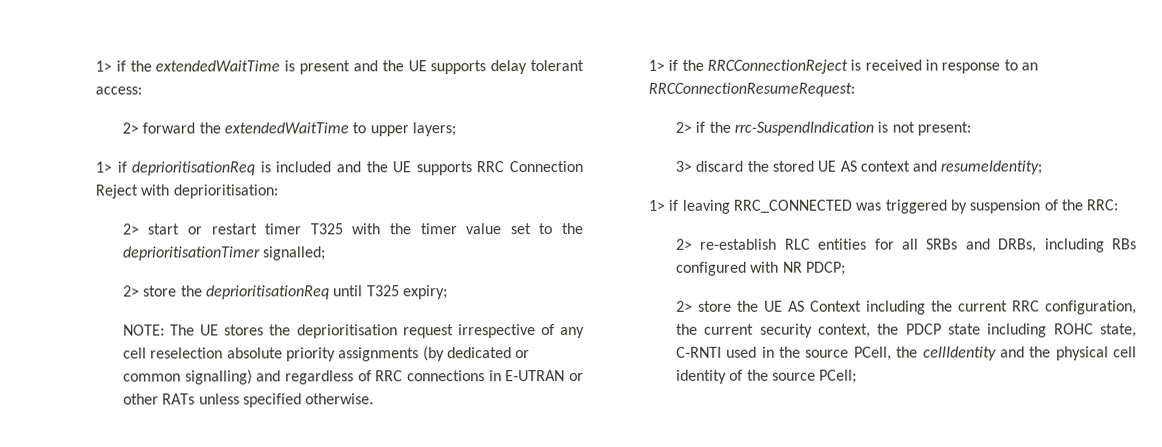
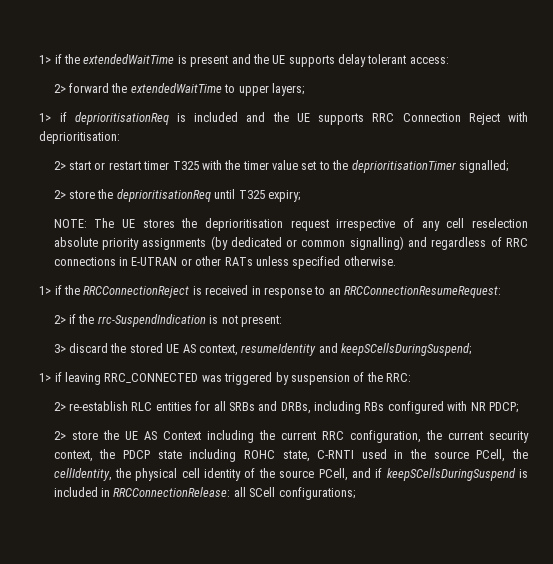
- 3> discard the stored UE AS context and resumeIdentity;
+ 3> discard the stored UE AS context, resumeIdentity and keepSCellsDuringSuspend;
- 2> store the UE AS Context including the current RRC configuration, the current security context, the PDCP state including ROHC state, C-RNTI used in the source PCell, the cellIdentity and the physical cell identity of the source PCell;
+ 2> store the UE AS Context including the current RRC configuration, the current security context, the PDCP state including ROHC state, C-RNTI used in the source PCell, the cellIdentity, the physical cell identity of the source PCell, and if keepSCellsDuringSuspend is included in RRCConnectionRelease: all SCell configurations;

